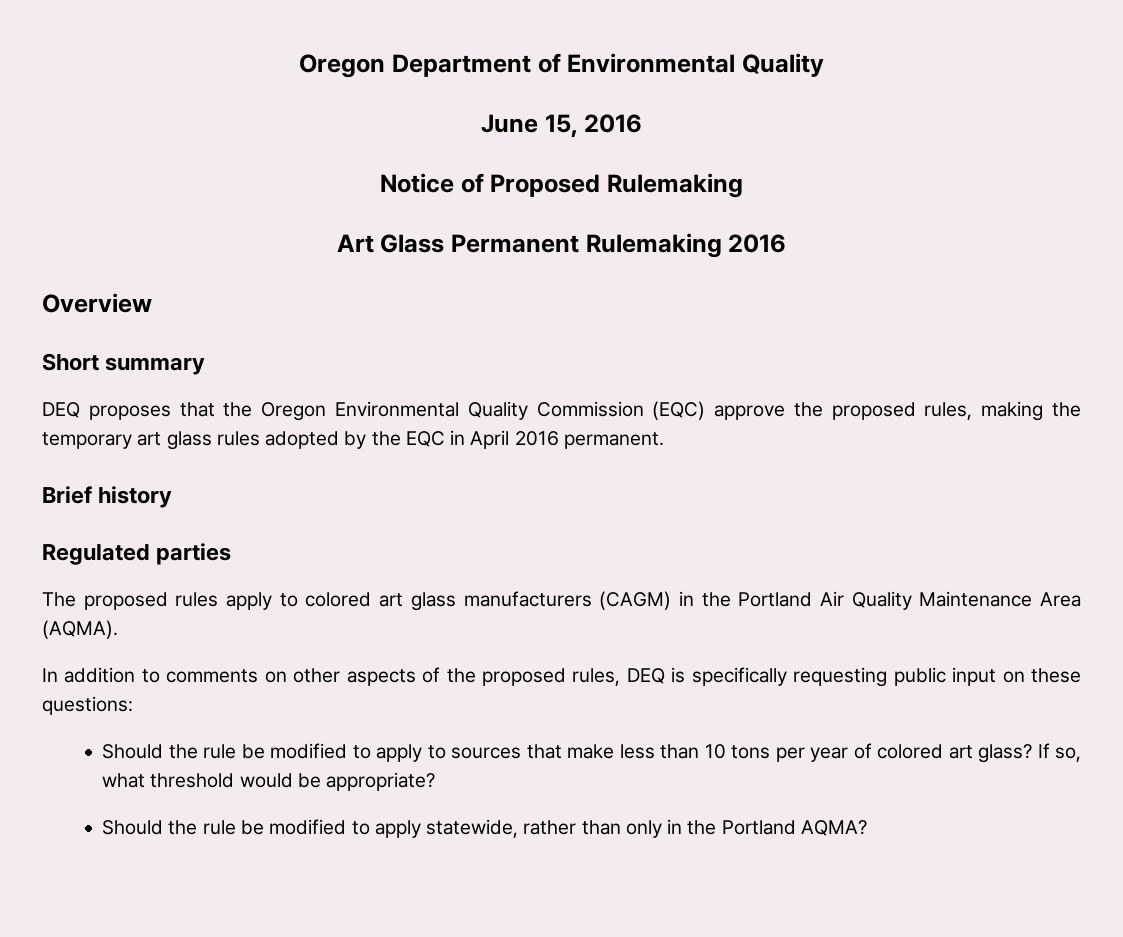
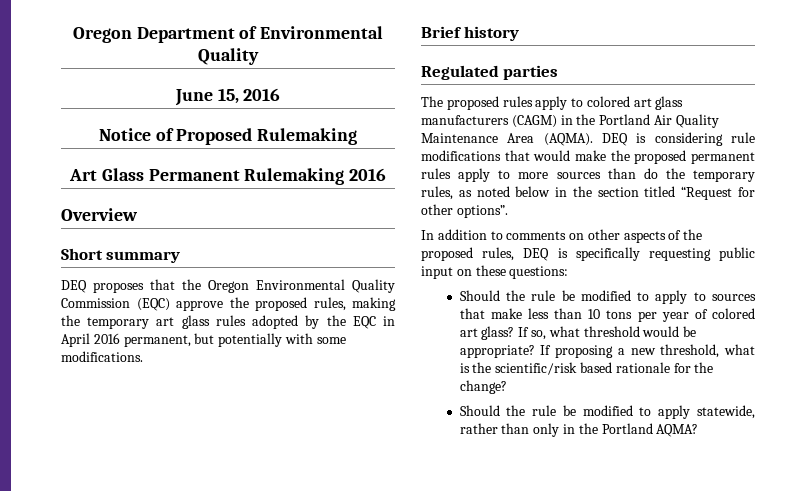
- DEQ proposes that the Oregon Environmental Quality Commission (EQC) approve the proposed rules, making the temporary art glass rules adopted by the EQC in April 2016 permanent.
+ DEQ proposes that the Oregon Environmental Quality Commission (EQC) approve the proposed rules, making the temporary art glass rules adopted by the EQC in April 2016 permanent, but potentially with some modifications.
+ DEQ is considering rule modifications that would make the proposed permanent rules apply to more sources than do the temporary rules, as noted below in the section titled “Request for other options”.
+ If proposing a new threshold, what is the scientific/risk based rationale for the change?

